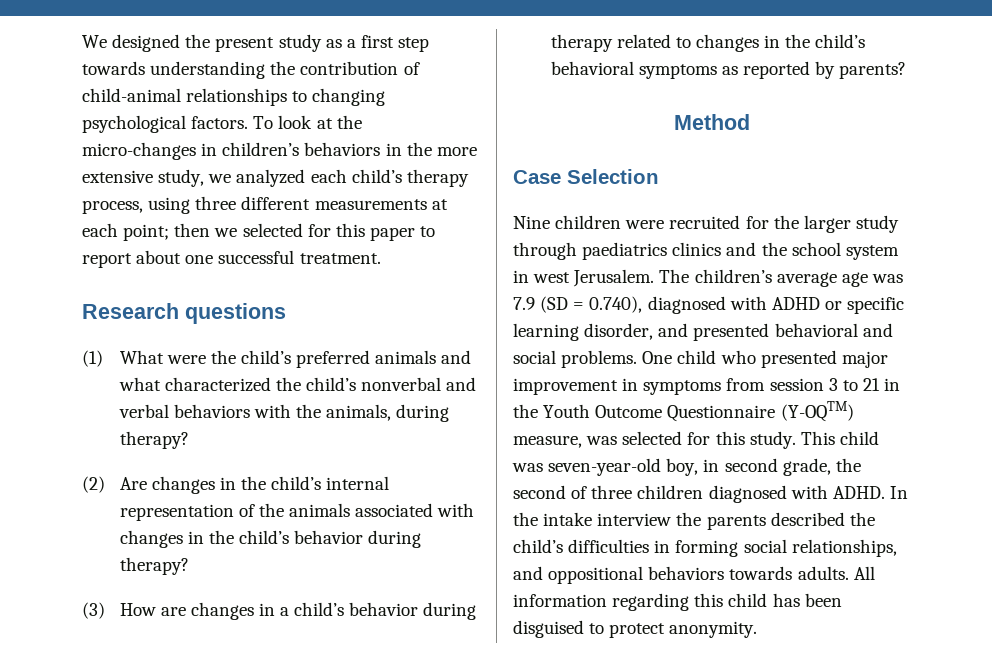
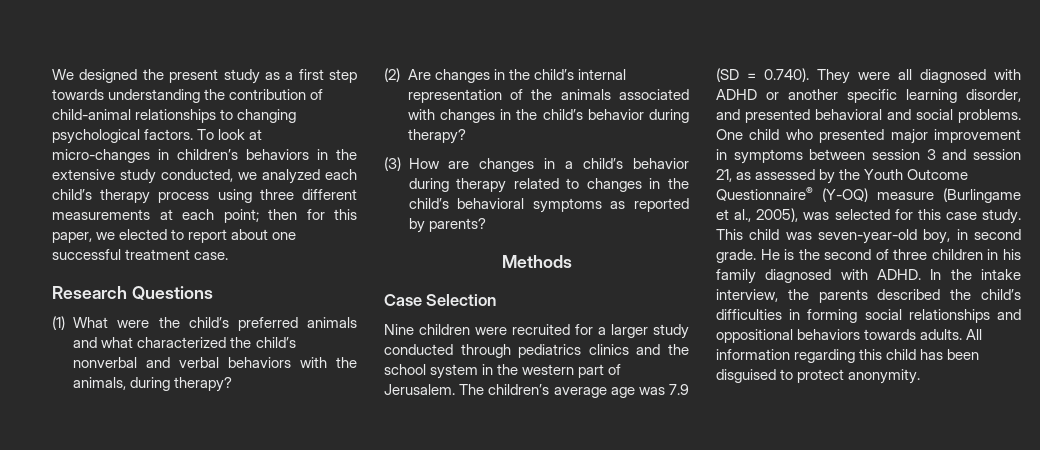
- To look at the micro-changes in children’s behaviors in the more extensive study, we analyzed each child’s therapy process, using three different measurements at each point; then we selected for this paper to report about one successful treatment.
+ To look at micro-changes in children’s behaviors in the extensive study conducted, we analyzed each child’s therapy process using three different measurements at each point; then for this paper, we elected to report about one successful treatment case.
- Research questions
+ Research Questions
- Method
+ Methods
- Nine children were recruited for the larger study through paediatrics clinics and the school system in west Jerusalem.
+ Nine children were recruited for a larger study conducted through pediatrics clinics and the school system in the western part of Jerusalem.
- The children’s average age was 7.9 (SD = 0.740), diagnosed with ADHD or specific learning disorder, and presented behavioral and social problems.
+ The children’s average age was 7.9 (SD = 0.740). They were all diagnosed with ADHD or another specific learning disorder, and presented behavioral and social problems.
- One child who presented major improvement in symptoms from session 3 to 21 in the Youth Outcome Questionnaire (Y-OQTM) measure, was selected for this study.
+ One child who presented major improvement in symptoms between session 3 and session 21, as assessed by the Youth Outcome Questionnaire® (Y-OQ) measure (Burlingame et al., 2005), was selected for this case study.
- This child was seven-year-old boy, in second grade, the second of three children diagnosed with ADHD.
+ This child was seven-year-old boy, in second grade. He is the second of three children in his family diagnosed with ADHD.
- In the intake interview the parents described the child’s difficulties in forming social relationships, and oppositional behaviors towards adults.
+ In the intake interview, the parents described the child’s difficulties in forming social relationships and oppositional behaviors towards adults.

